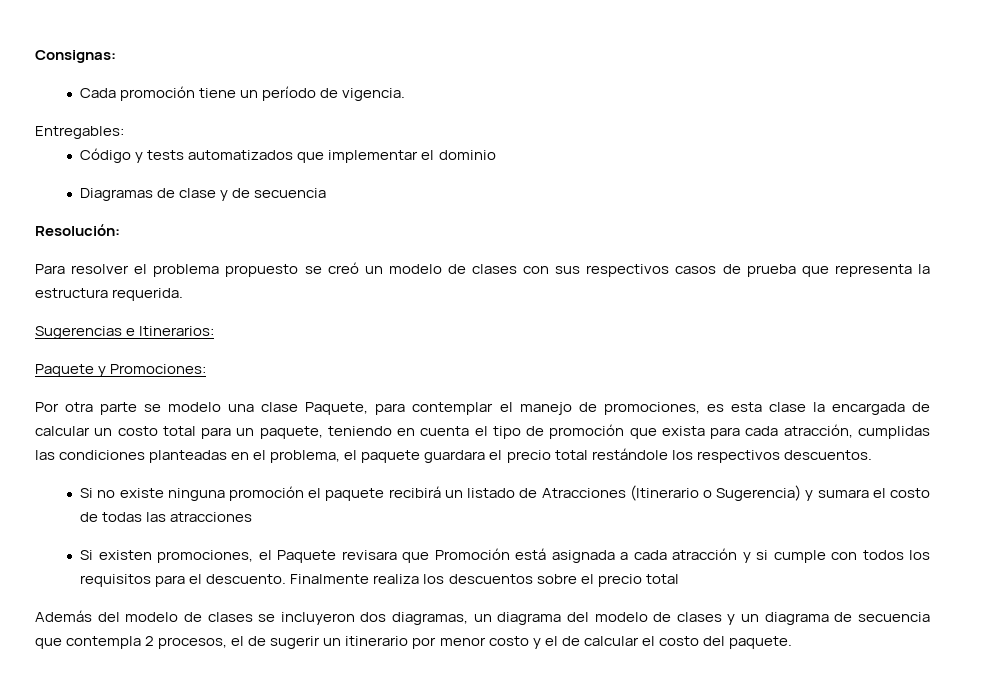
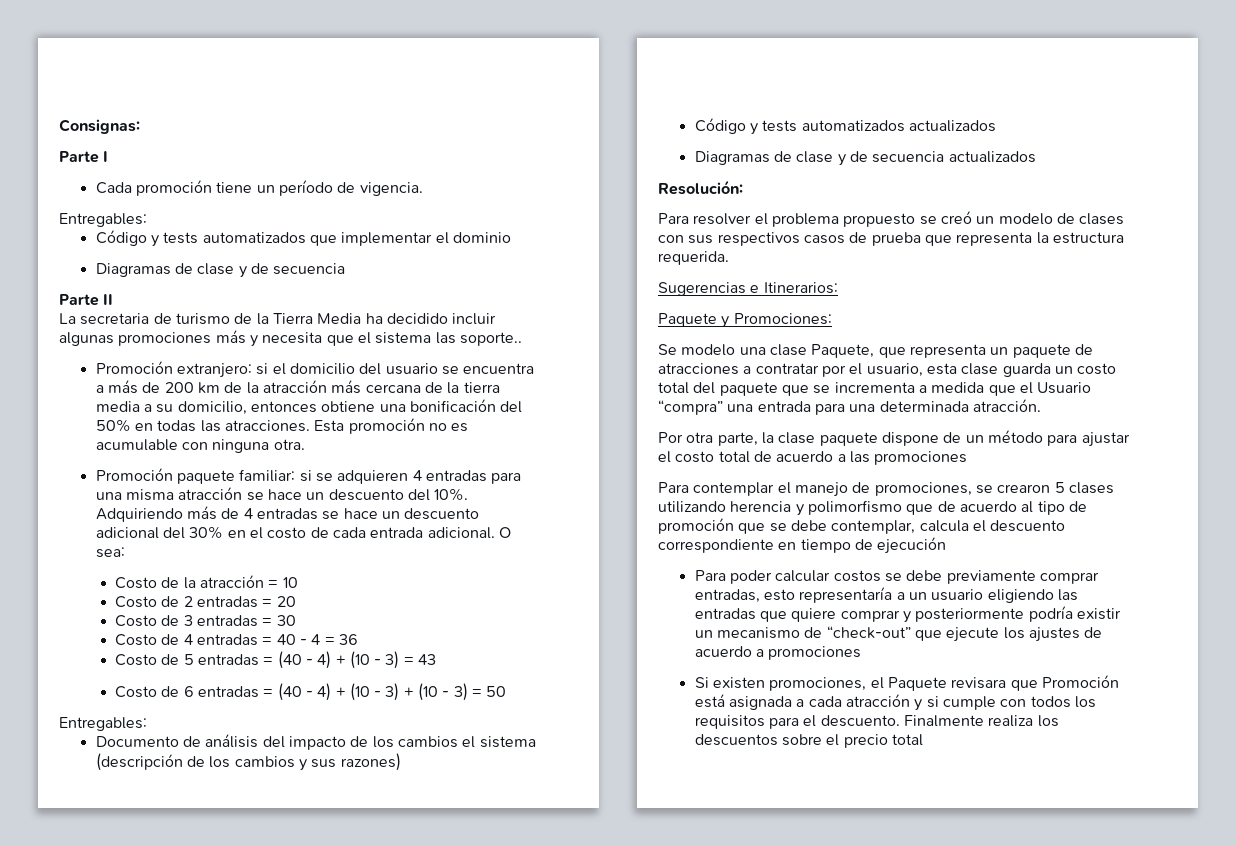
+ Parte I
+ Parte II
+ La secretaria de turismo de la Tierra Media ha decidido incluir algunas promociones más y necesita que el sistema las soporte..
+ Promoción extranjero: si el domicilio del usuario se encuentra a más de 200 km de la atracción más cercana de la tierra media a su domicilio, entonces obtiene una bonificación del 50% en todas las atracciones. Esta promoción no es acumulable con ninguna otra.
+ Promoción paquete familiar: si se adquieren 4 entradas para una misma atracción se hace un descuento del 10%. Adquiriendo más de 4 entradas se hace un descuento adicional del 30% en el costo de cada entrada adicional. O sea:
+ Costo de la atracción = 10
+ Costo de 2 entradas = 20
+ Costo de 3 entradas = 30
+ Costo de 4 entradas = 40 - 4 = 36
+ Costo de 5 entradas = (40 - 4) + (10 - 3) = 43
+ Costo de 6 entradas = (40 - 4) + (10 - 3) + (10 - 3) = 50
+ Entregables:
+ Documento de análisis del impacto de los cambios el sistema (descripción de los cambios y sus razones)
+ Código y tests automatizados actualizados
+ Diagramas de clase y de secuencia actualizados
- Por otra parte se modelo una clase Paquete, para contemplar el manejo de promociones, es esta clase la encargada de calcular un costo total para un paquete, teniendo en cuenta el tipo de promoción que exista para cada atracción, cumplidas las condiciones planteadas en el problema, el paquete guardara el precio total restándole los respectivos descuentos.
- Si no existe ninguna promoción el paquete recibirá un listado de Atracciones (Itinerario o Sugerencia) y sumara el costo de todas las atracciones
+ Se modelo una clase Paquete, que representa un paquete de atracciones a contratar por el usuario, esta clase guarda un costo total del paquete que se incrementa a medida que el Usuario “compra” una entrada para una determinada atracción.
+ Por otra parte, la clase paquete dispone de un método para ajustar el costo total de acuerdo a las promociones
+ Para contemplar el manejo de promociones, se crearon 5 clases utilizando herencia y polimorfismo que de acuerdo al tipo de promoción que se debe contemplar, calcula el descuento correspondiente en tiempo de ejecución
+ Para poder calcular costos se debe previamente comprar entradas, esto representaría a un usuario eligiendo las entradas que quiere comprar y posteriormente podría existir un mecanismo de “check-out” que ejecute los ajustes de acuerdo a promociones
- Además del modelo de clases se incluyeron dos diagramas, un diagrama del modelo de clases y un diagrama de secuencia que contempla 2 procesos, el de sugerir un itinerario por menor costo y el de calcular el costo del paquete.

